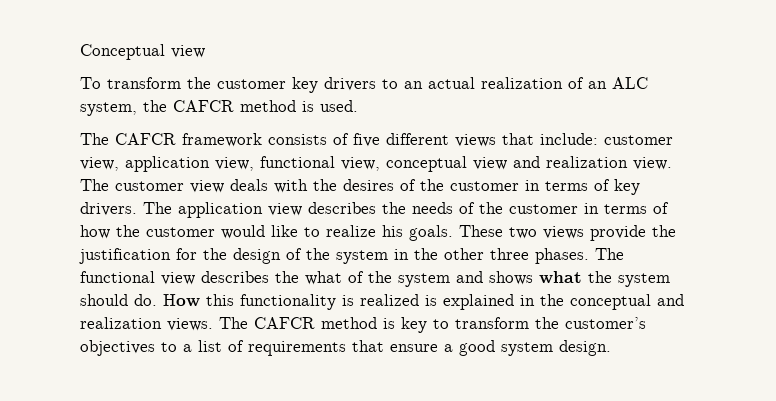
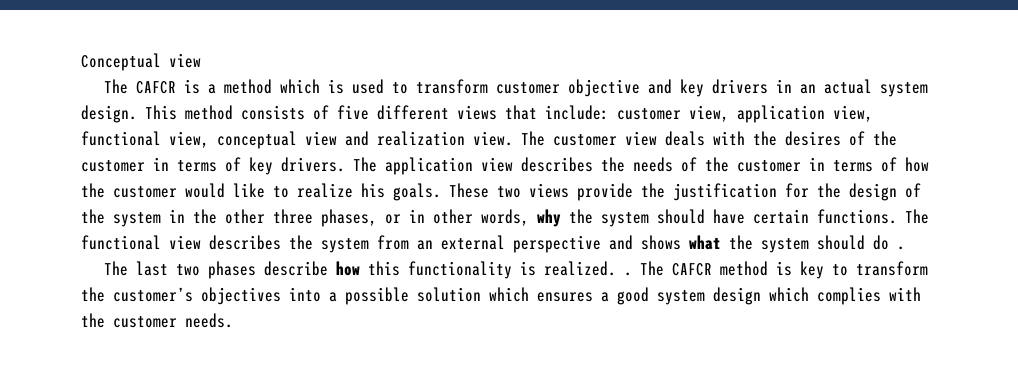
- To transform the customer key drivers to an actual realization of an ALC system, the CAFCR method is used.
- The CAFCR framework consists of five different views that include: customer view, application view, functional view, conceptual view and realization view.
+ The CAFCR is a method which is used to transform customer objective and key drivers in an actual system design. This method consists of five different views that include: customer view, application view, functional view, conceptual view and realization view.
- These two views provide the justification for the design of the system in the other three phases.
+ These two views provide the justification for the design of the system in the other three phases, or in other words, why the system should have certain functions.
- The functional view describes the what of the system and shows what the system should do. How this functionality is realized is explained in the conceptual and realization views.
+ The functional view describes the system from an external perspective and shows what the system should do .
+ The last two phases describe how this functionality is realized. .
- The CAFCR method is key to transform the customer’s objectives to a list of requirements that ensure a good system design.
+ The CAFCR method is key to transform the customer’s objectives into a possible solution which ensures a good system design which complies with the customer needs.

